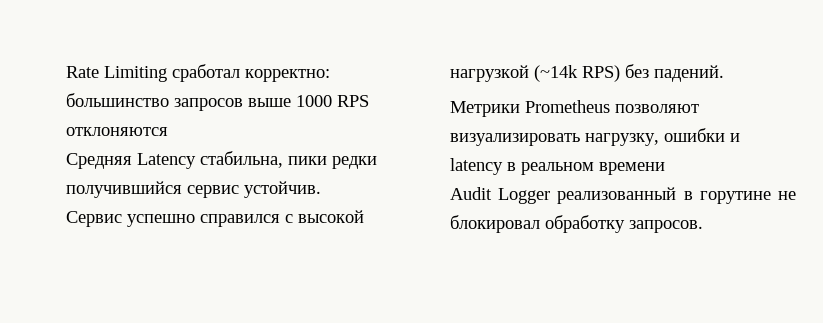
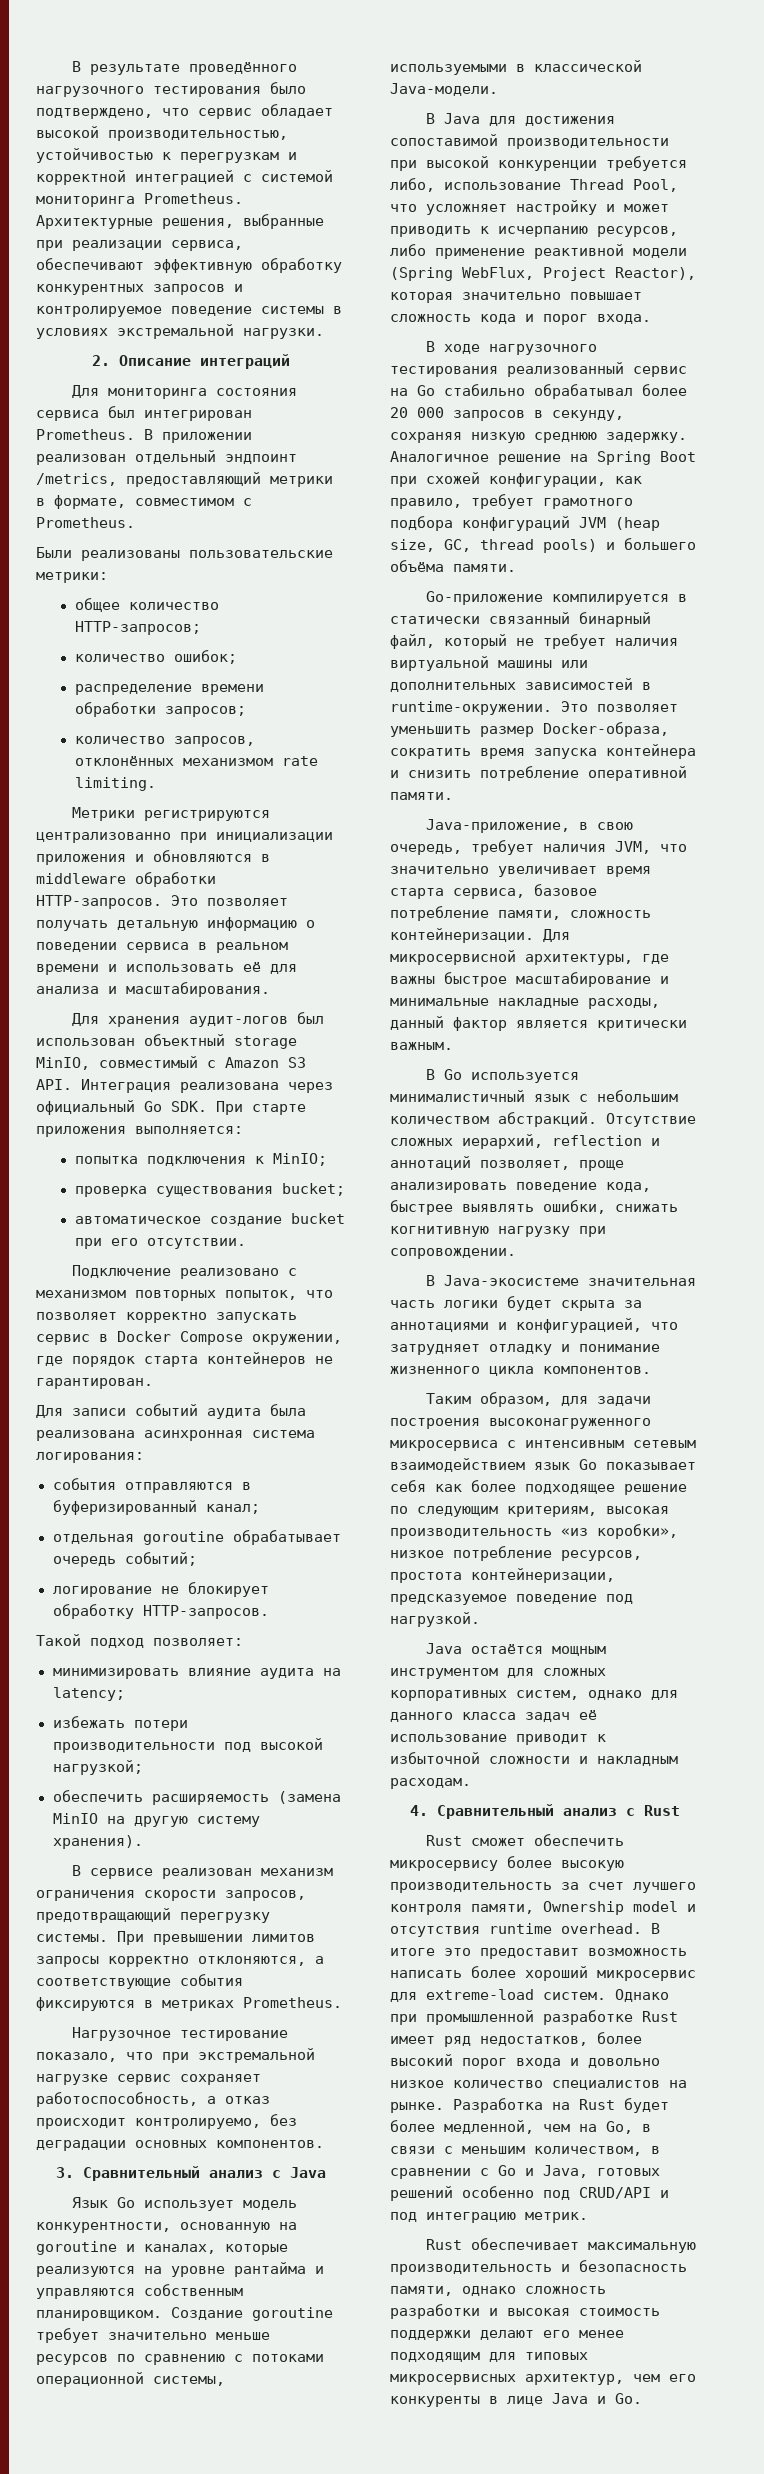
- Rate Limiting сработал корректно: большинство запросов выше 1000 RPS отклоняются
- Средняя Latency стабильна, пики редки получившийся сервис устойчив.
- Сервис успешно справился с высокой нагрузкой (~14k RPS) без падений.
- Метрики Prometheus позволяют визуализировать нагрузку, ошибки и latency в реальном времени
- Audit Logger реализованный в горутине не блокировал обработку запросов.
+ В результате проведённого нагрузочного тестирования было подтверждено, что сервис обладает высокой производительностью, устойчивостью к перегрузкам и корректной интеграцией с системой мониторинга Prometheus. Архитектурные решения, выбранные при реализации сервиса, обеспечивают эффективную обработку конкурентных запросов и контролируемое поведение системы в условиях экстремальной нагрузки.
+ 2. Описание интеграций
+ Для мониторинга состояния сервиса был интегрирован Prometheus. В приложении реализован отдельный эндпоинт /metrics, предоставляющий метрики в формате, совместимом с Prometheus.
+ Были реализованы пользовательские метрики:
+ общее количество HTTP-запросов;
+ количество ошибок;
+ распределение времени обработки запросов;
+ количество запросов, отклонённых механизмом rate limiting.
+ Метрики регистрируются централизованно при инициализации приложения и обновляются в middleware обработки HTTP-запросов. Это позволяет получать детальную информацию о поведении сервиса в реальном времени и использовать её для анализа и масштабирования.
+ Для хранения аудит-логов был использован объектный storage MinIO, совместимый с Amazon S3 API. Интеграция реализована через официальный Go SDK. При старте приложения выполняется:
+ попытка подключения к MinIO;
+ проверка существования bucket;
+ автоматическое создание bucket при его отсутствии.
+ Подключение реализовано с механизмом повторных попыток, что позволяет корректно запускать сервис в Docker Compose окружении, где порядок старта контейнеров не гарантирован.
+ Для записи событий аудита была реализована асинхронная система логирования:
+ события отправляются в буферизированный канал;
+ отдельная goroutine обрабатывает очередь событий;
+ логирование не блокирует обработку HTTP-запросов.
+ Такой подход позволяет:
+ минимизировать влияние аудита на latency;
+ избежать потери производительности под высокой нагрузкой;
+ обеспечить расширяемость (замена MinIO на другую систему хранения).
+ В сервисе реализован механизм ограничения скорости запросов, предотвращающий перегрузку системы. При превышении лимитов запросы корректно отклоняются, а соответствующие события фиксируются в метриках Prometheus.
+ Нагрузочное тестирование показало, что при экстремальной нагрузке сервис сохраняет работоспособность, а отказ происходит контролируемо, без деградации основных компонентов.
+ 3. Сравнительный анализ с Java
+ Язык Go использует модель конкурентности, основанную на goroutine и каналах, которые реализуются на уровне рантайма и управляются собственным планировщиком. Создание goroutine требует значительно меньше ресурсов по сравнению с потоками операционной системы, используемыми в классической Java-модели.
+ В Java для достижения сопоставимой производительности при высокой конкуренции требуется либо, использование Thread Pool, что усложняет настройку и может приводить к исчерпанию ресурсов, либо применение реактивной модели (Spring WebFlux, Project Reactor), которая значительно повышает сложность кода и порог входа.
+ В ходе нагрузочного тестирования реализованный сервис на Go стабильно обрабатывал более 20 000 запросов в секунду, сохраняя низкую среднюю задержку. Аналогичное решение на Spring Boot при схожей конфигурации, как правило, требует грамотного подбора конфигураций JVM (heap size, GC, thread pools) и большего объёма памяти.
+ Go-приложение компилируется в статически связанный бинарный файл, который не требует наличия виртуальной машины или дополнительных зависимостей в runtime-окружении. Это позволяет уменьшить размер Docker-образа, сократить время запуска контейнера и снизить потребление оперативной памяти.
+ Java-приложение, в свою очередь, требует наличия JVM, что значительно увеличивает время старта сервиса, базовое потребление памяти, сложность контейнеризации. Для микросервисной архитектуры, где важны быстрое масштабирование и минимальные накладные расходы, данный фактор является критически важным.
+ В Go используется минималистичный язык с небольшим количеством абстракций. Отсутствие сложных иерархий, reflection и аннотаций позволяет, проще анализировать поведение кода, быстрее выявлять ошибки, снижать когнитивную нагрузку при сопровождении.
+ В Java-экосистеме значительная часть логики будет скрыта за аннотациями и конфигурацией, что затрудняет отладку и понимание жизненного цикла компонентов.
+ Таким образом, для задачи построения высоконагруженного микросервиса с интенсивным сетевым взаимодействием язык Go показывает себя как более подходящее решение по следующим критериям, высокая производительность «из коробки», низкое потребление ресурсов, простота контейнеризации, предсказуемое поведение под нагрузкой.
+ Java остаётся мощным инструментом для сложных корпоративных систем, однако для данного класса задач её использование приводит к избыточной сложности и накладным расходам.
+ 4. Сравнительный анализ с Rust
+ Rust сможет обеспечить микросервису более высокую производительность за счет лучшего контроля памяти, Ownership model и отсутствия runtime overhead. В итоге это предоставит возможность написать более хороший микросервис для extreme-load систем. Однако при промышленной разработке Rust имеет ряд недостатков, более высокий порог входа и довольно низкое количество специалистов на рынке. Разработка на Rust будет более медленной, чем на Go, в связи с меньшим количеством, в сравнении с Go и Java, готовых решений особенно под CRUD/API и под интеграцию метрик.
+ Rust обеспечивает максимальную производительность и безопасность памяти, однако сложность разработки и высокая стоимость поддержки делают его менее подходящим для типовых микросервисных архитектур, чем его конкуренты в лице Java и Go.

